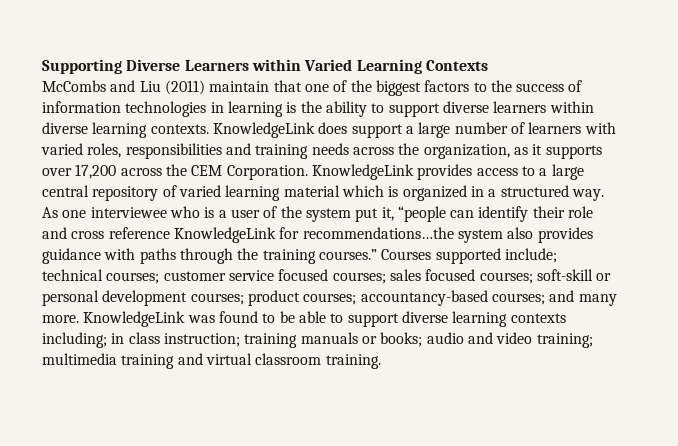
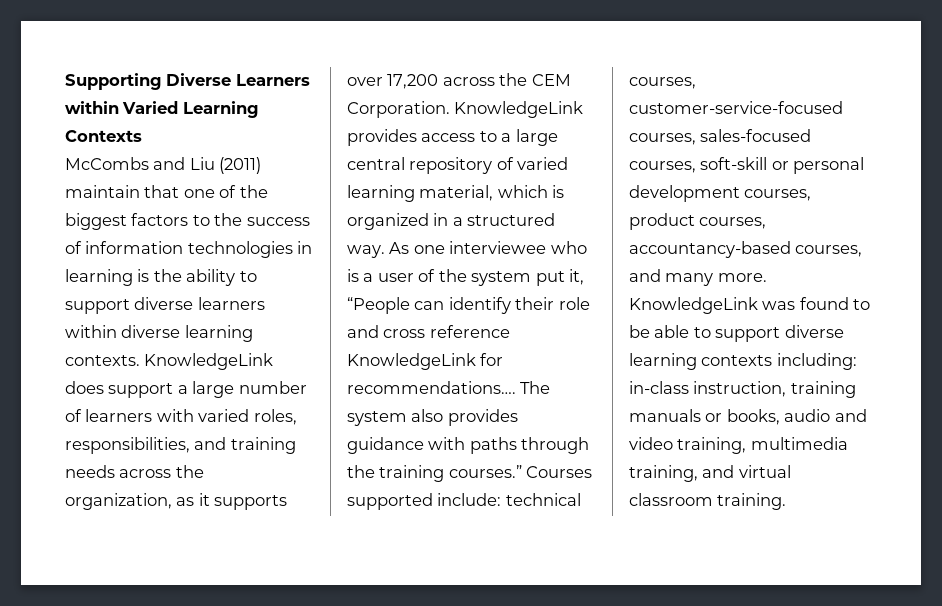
- KnowledgeLink does support a large number of learners with varied roles, responsibilities and training needs across the organization, as it supports over 17,200 across the CEM Corporation.
+ KnowledgeLink does support a large number of learners with varied roles, responsibilities, and training needs across the organization, as it supports over 17,200 across the CEM Corporation.
- KnowledgeLink provides access to a large central repository of varied learning material which is organized in a structured way.
+ KnowledgeLink provides access to a large central repository of varied learning material, which is organized in a structured way.
- As one interviewee who is a user of the system put it, “people can identify their role and cross reference KnowledgeLink for recommendations…the system also provides guidance with paths through the training courses.”
+ As one interviewee who is a user of the system put it, “People can identify their role and cross reference KnowledgeLink for recommendations…. The system also provides guidance with paths through the training courses.”
- Courses supported include; technical courses; customer service focused courses; sales focused courses; soft-skill or personal development courses; product courses; accountancy-based courses; and many more.
+ Courses supported include: technical courses, customer-service-focused courses, sales-focused courses, soft-skill or personal development courses, product courses, accountancy-based courses, and many more.
- KnowledgeLink was found to be able to support diverse learning contexts including; in class instruction; training manuals or books; audio and video training; multimedia training and virtual classroom training.
+ KnowledgeLink was found to be able to support diverse learning contexts including: in-class instruction, training manuals or books, audio and video training, multimedia training, and virtual classroom training.

